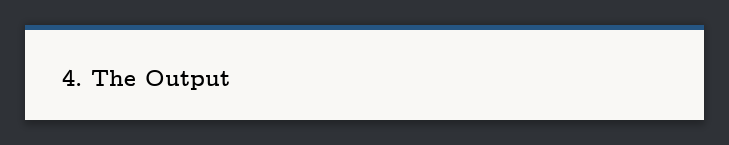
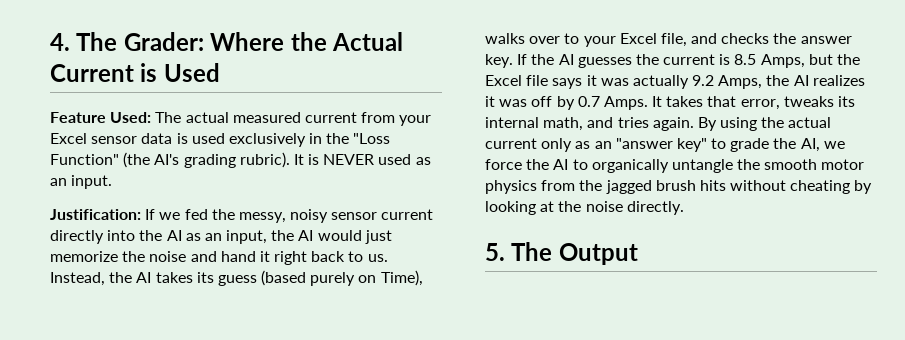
- 4. The Output
+ 4. The Grader: Where the Actual Current is Used
+ Feature Used: The actual measured current from your Excel sensor data is used exclusively in the "Loss Function" (the AI's grading rubric). It is NEVER used as an input.
+ Justification: If we fed the messy, noisy sensor current directly into the AI as an input, the AI would just memorize the noise and hand it right back to us. Instead, the AI takes its guess (based purely on Time), walks over to your Excel file, and checks the answer key. If the AI guesses the current is 8.5 Amps, but the Excel file says it was actually 9.2 Amps, the AI realizes it was off by 0.7 Amps. It takes that error, tweaks its internal math, and tries again. By using the actual current only as an "answer key" to grade the AI, we force the AI to organically untangle the smooth motor physics from the jagged brush hits without cheating by looking at the noise directly.
+ 5. The Output

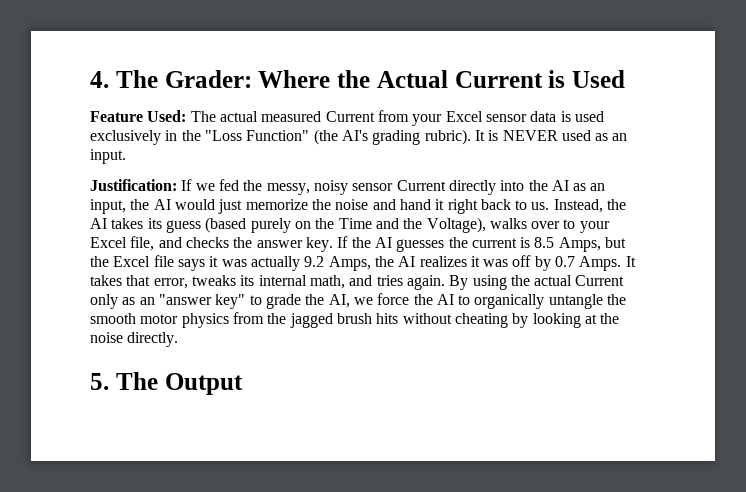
- Feature Used: The actual measured current from your Excel sensor data is used exclusively in the "Loss Function" (the AI's grading rubric).
+ Feature Used: The actual measured Current from your Excel sensor data is used exclusively in the "Loss Function" (the AI's grading rubric).
- Justification: If we fed the messy, noisy sensor current directly into the AI as an input, the AI would just memorize the noise and hand it right back to us.
+ Justification: If we fed the messy, noisy sensor Current directly into the AI as an input, the AI would just memorize the noise and hand it right back to us.
- Instead, the AI takes its guess (based purely on Time), walks over to your Excel file, and checks the answer key.
+ Instead, the AI takes its guess (based purely on the Time and the Voltage), walks over to your Excel file, and checks the answer key.
- By using the actual current only as an "answer key" to grade the AI, we force the AI to organically untangle the smooth motor physics from the jagged brush hits without cheating by looking at the noise directly.
+ By using the actual Current only as an "answer key" to grade the AI, we force the AI to organically untangle the smooth motor physics from the jagged brush hits without cheating by looking at the noise directly.

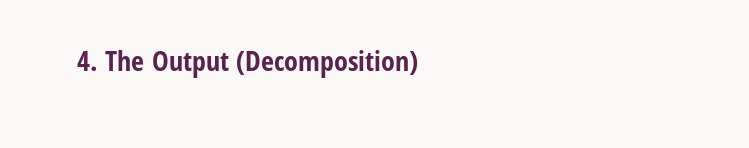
- 4. The Grader: Where the Actual Current is Used
- Feature Used: The actual measured Current from your Excel sensor data is used exclusively in the "Loss Function" (the AI's grading rubric). It is NEVER used as an input.
- Justification: If we fed the messy, noisy sensor Current directly into the AI as an input, the AI would just memorize the noise and hand it right back to us. Instead, the AI takes its guess (based purely on the Time and the Voltage), walks over to your Excel file, and checks the answer key. If the AI guesses the current is 8.5 Amps, but the Excel file says it was actually 9.2 Amps, the AI realizes it was off by 0.7 Amps. It takes that error, tweaks its internal math, and tries again. By using the actual Current only as an "answer key" to grade the AI, we force the AI to organically untangle the smooth motor physics from the jagged brush hits without cheating by looking at the noise directly.
- 5. The Output
+ 4. The Output (Decomposition)

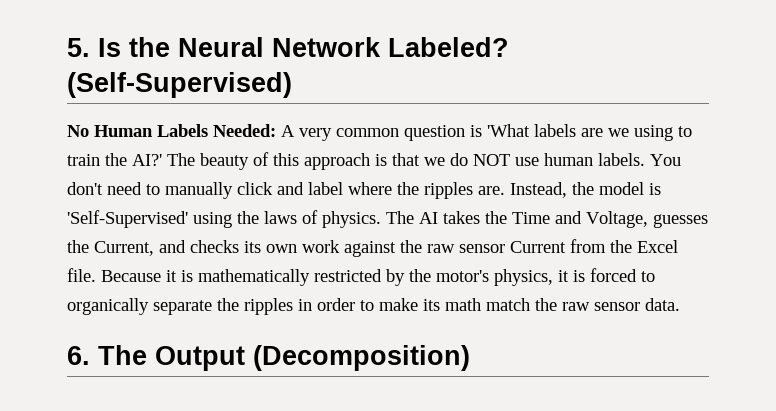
- 4. The Output (Decomposition)
+ 5. Is the Neural Network Labeled? (Self-Supervised)
+ No Human Labels Needed: A very common question is 'What labels are we using to train the AI?' The beauty of this approach is that we do NOT use human labels. You don't need to manually click and label where the ripples are. Instead, the model is 'Self-Supervised' using the laws of physics. The AI takes the Time and Voltage, guesses the Current, and checks its own work against the raw sensor Current from the Excel file. Because it is mathematically restricted by the motor's physics, it is forced to organically separate the ripples in order to make its math match the raw sensor data.
+ 6. The Output (Decomposition)

